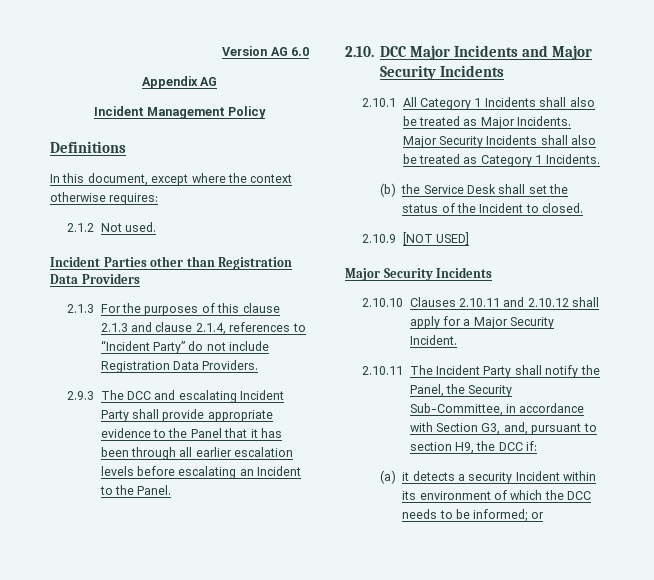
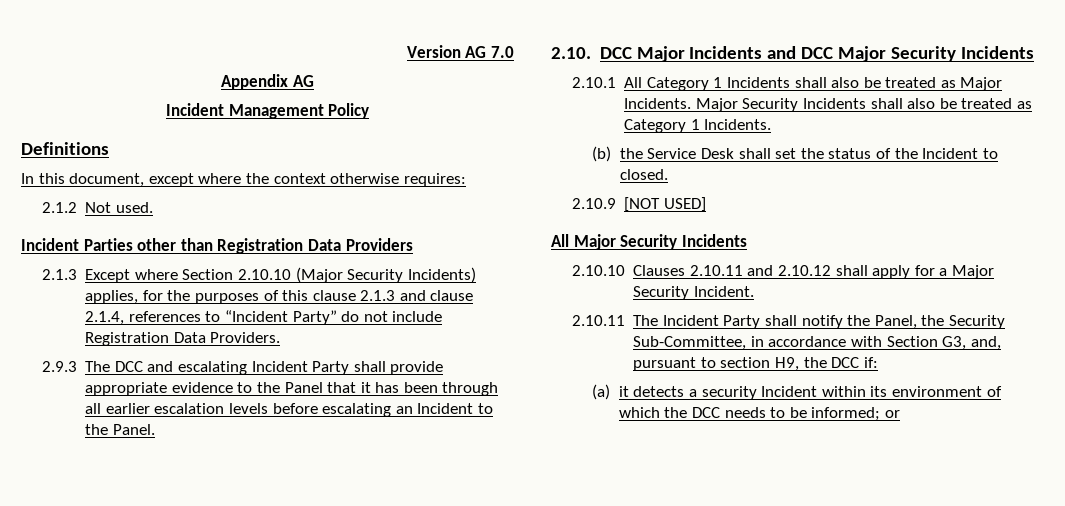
- Version AG 6.0
+ Version AG 7.0
- 2.1.3 For the purposes of this clause 2.1.3 and clause 2.1.4, references to “Incident Party” do not include Registration Data Providers.
+ 2.1.3 Except where Section 2.10.10 (Major Security Incidents) applies, for the purposes of this clause 2.1.3 and clause 2.1.4, references to “Incident Party” do not include Registration Data Providers.
- 2.10. DCC Major Incidents and Major Security Incidents
+ 2.10. DCC Major Incidents and DCC Major Security Incidents
  2.10.9 [NOT USED]
- Major Security Incidents
+ All Major Security Incidents

